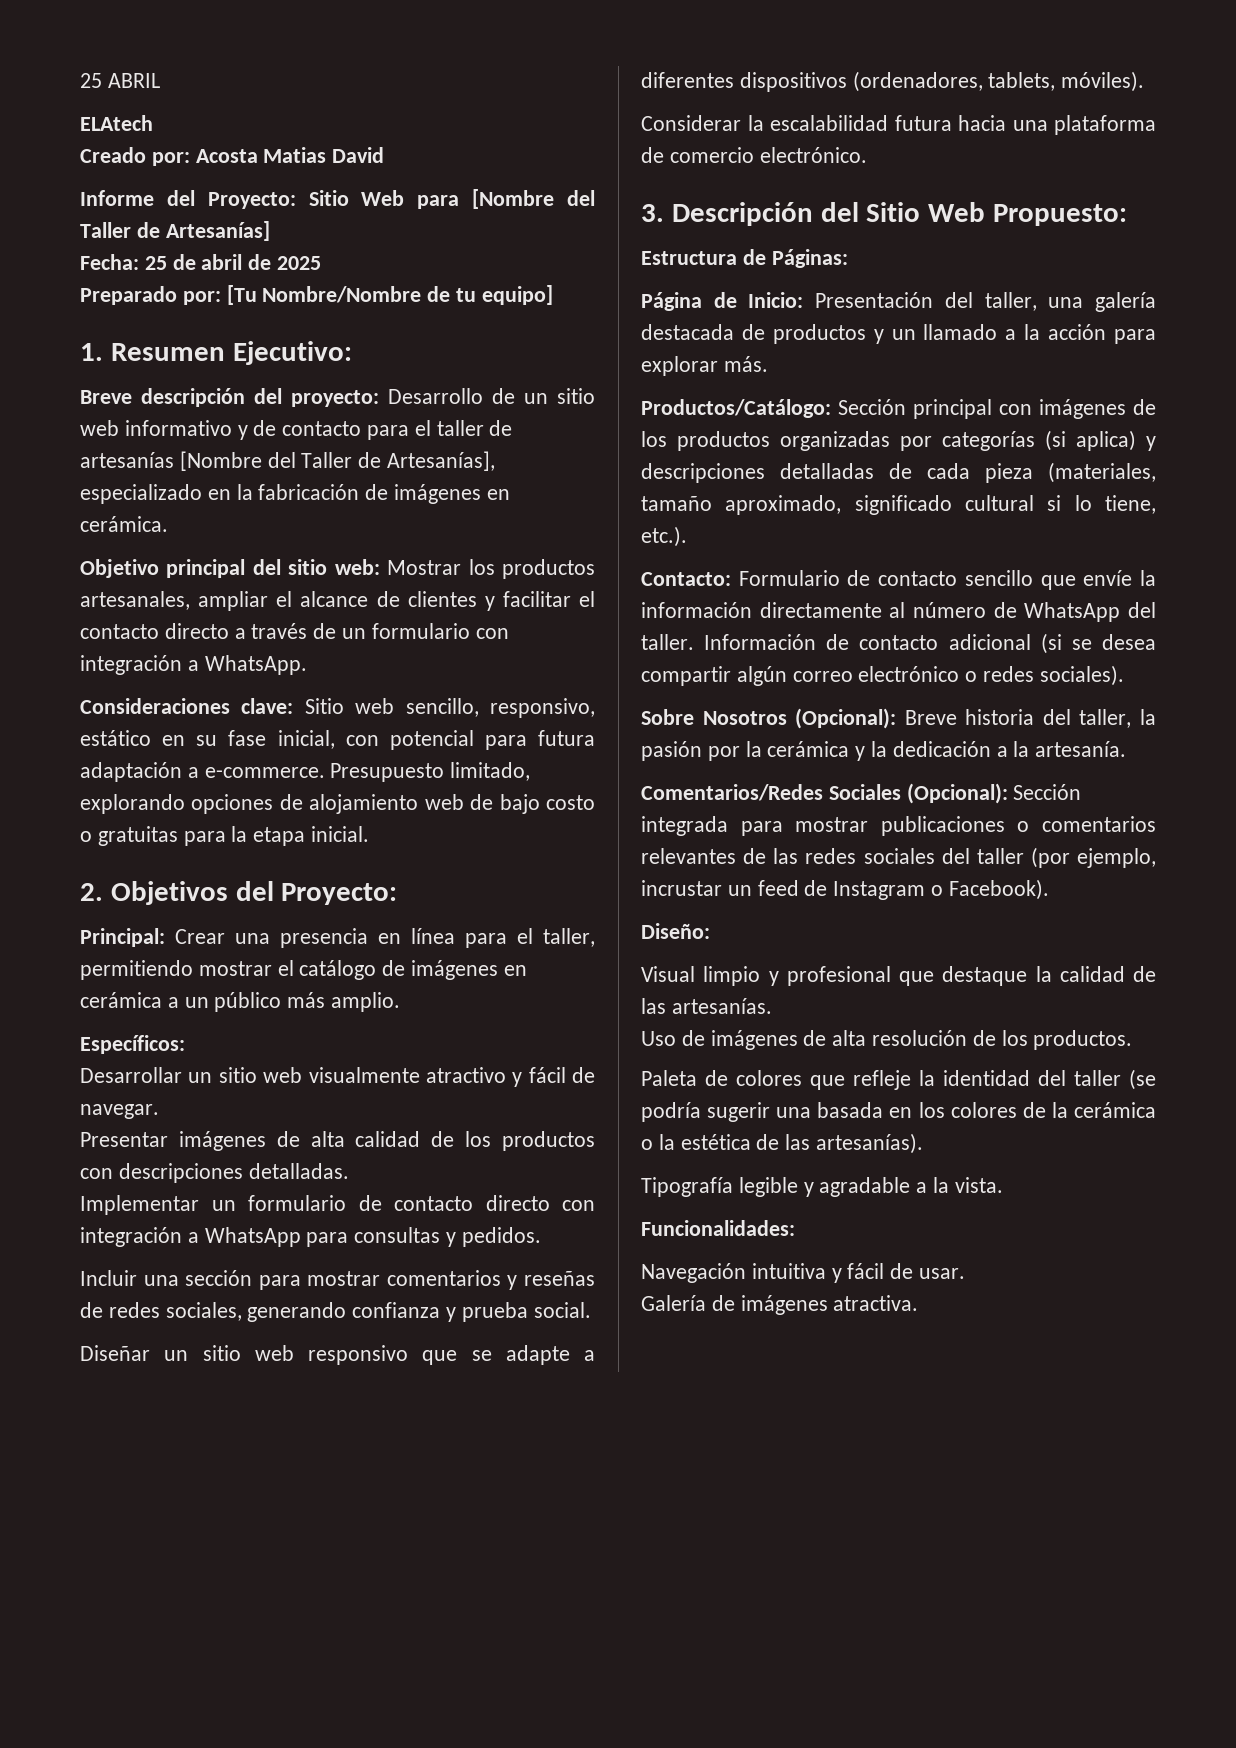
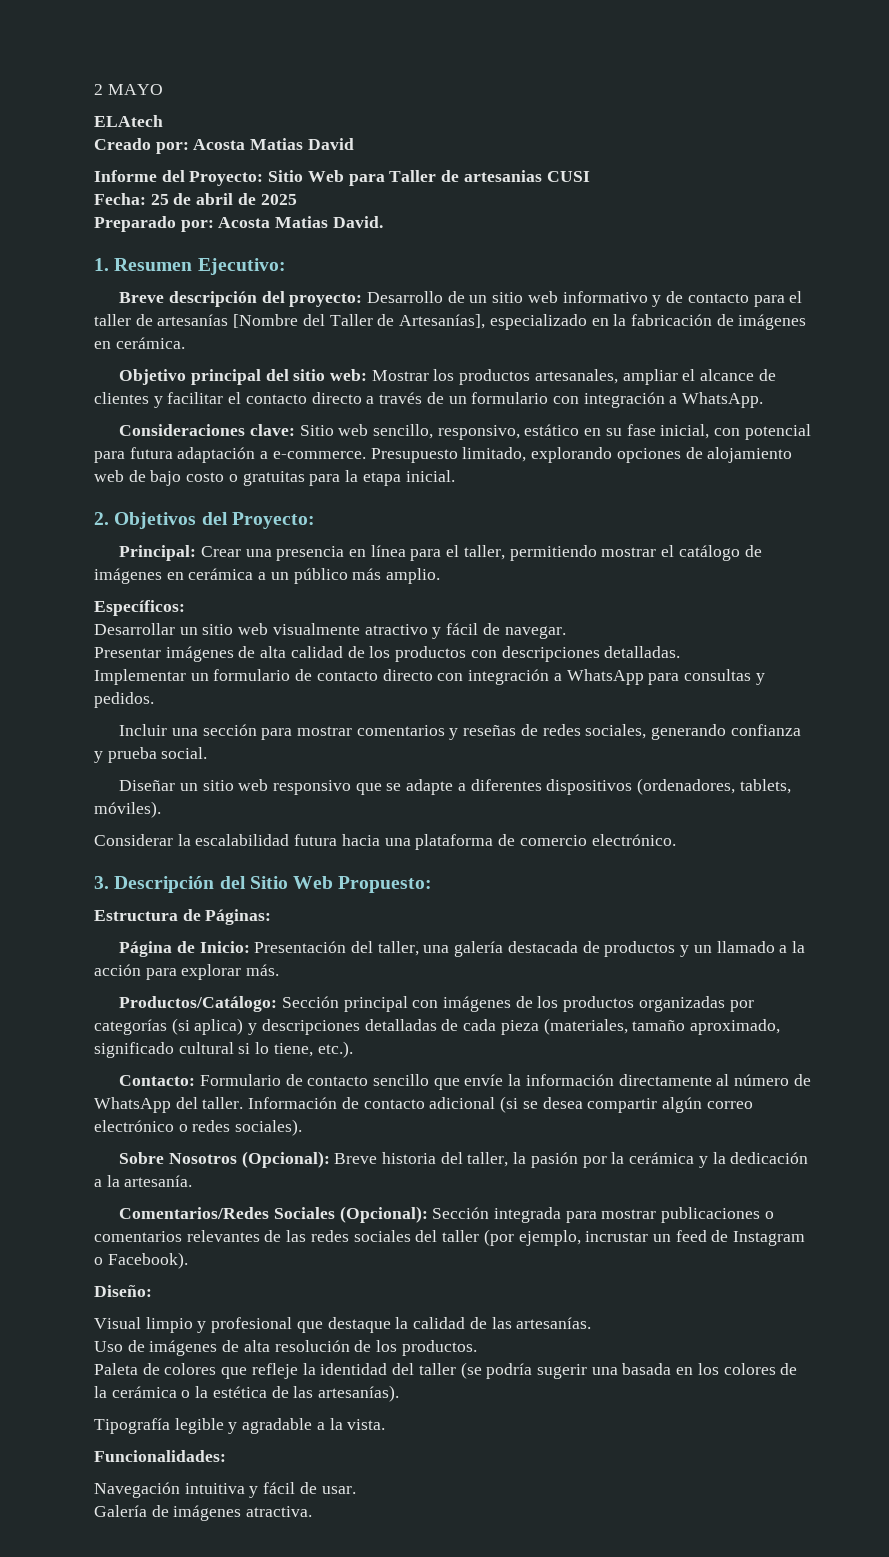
- 25 ABRIL
+ 2 MAYO
- Informe del Proyecto: Sitio Web para [Nombre del Taller de Artesanías]
+ Informe del Proyecto: Sitio Web para Taller de artesanias CUSI
- Preparado por: [Tu Nombre/Nombre de tu equipo]
+ Preparado por: Acosta Matias David.

